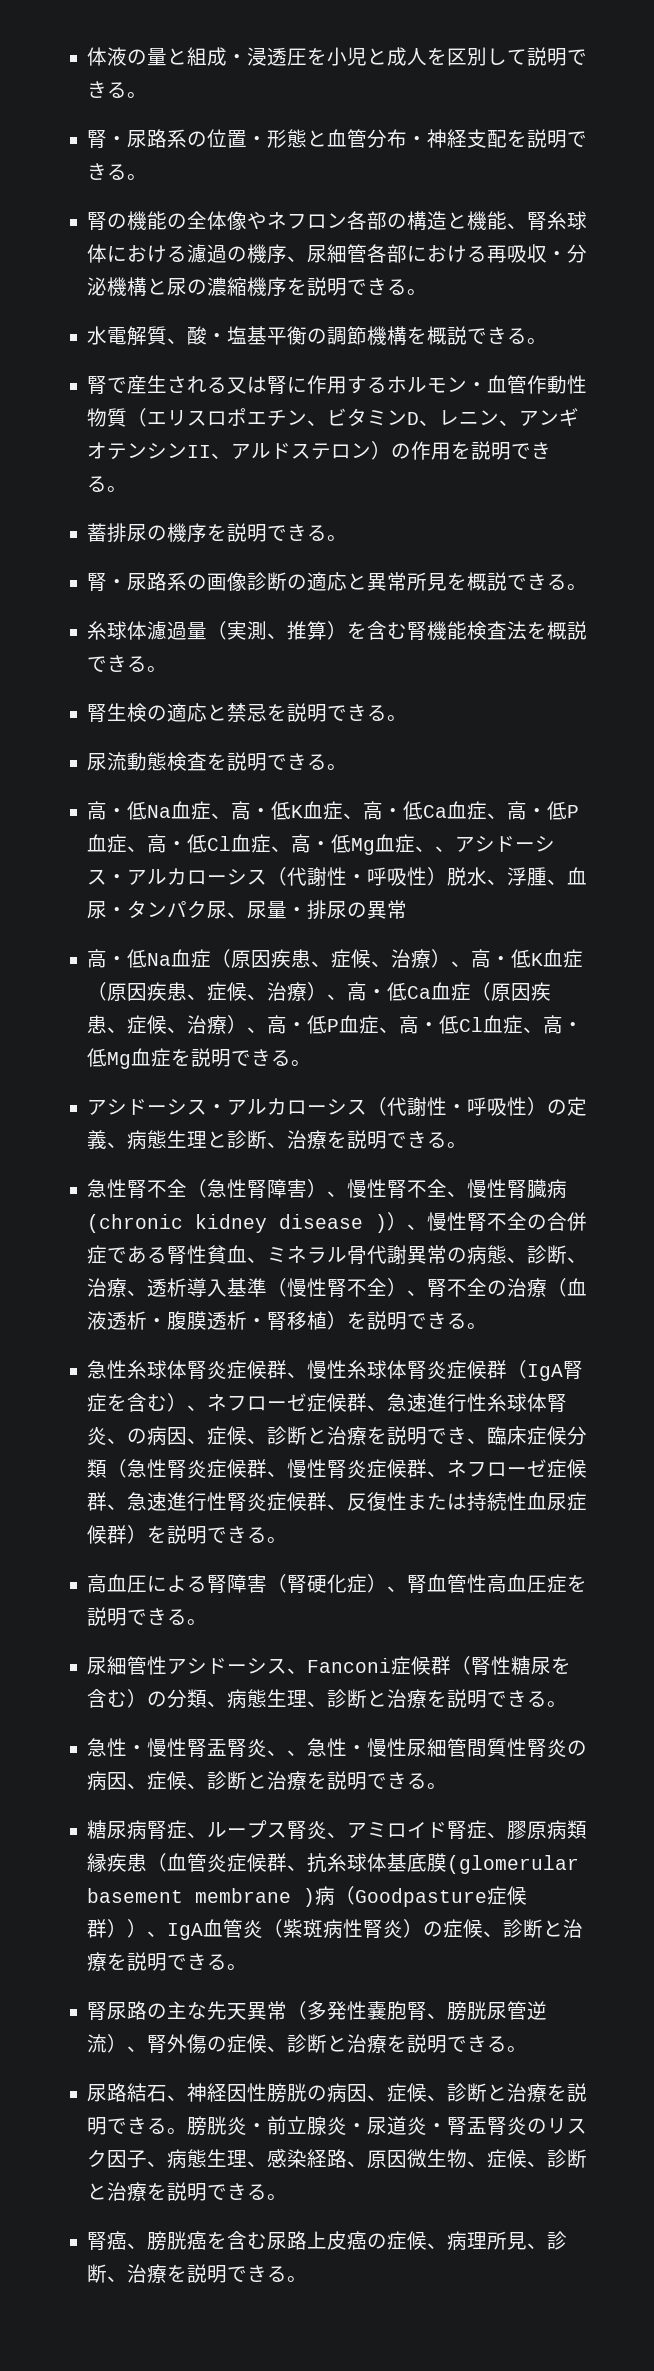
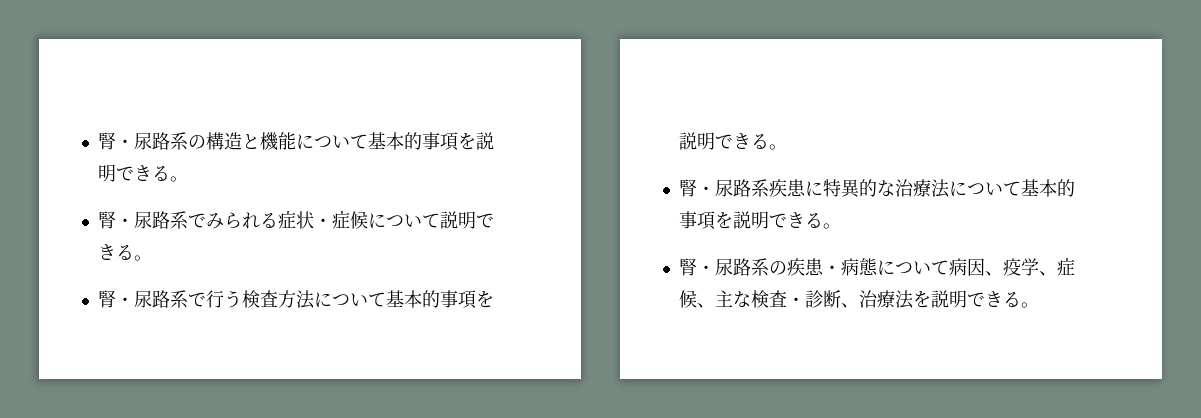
- 体液の量と組成・浸透圧を小児と成人を区別して説明できる。
+ 腎・尿路系の構造と機能について基本的事項を説明できる。
+ 腎・尿路系でみられる症状・症候について説明できる。
- 腎・尿路系の位置・形態と血管分布・神経支配を説明できる。
- 腎の機能の全体像やネフロン各部の構造と機能、腎糸球体における濾過の機序、尿細管各部における再吸収・分泌機構と尿の濃縮機序を説明できる。
- 水電解質、酸・塩基平衡の調節機構を概説できる。
- 腎で産生される又は腎に作用するホルモン・血管作動性物質（エリスロポエチン、ビタミンD、レニン、アンギオテンシンII、アルドステロン）の作用を説明できる。
- 蓄排尿の機序を説明できる。
+ 腎・尿路系で行う検査方法について基本的事項を説明できる。
+ 腎・尿路系疾患に特異的な治療法について基本的事項を説明できる。
- 腎・尿路系の画像診断の適応と異常所見を概説できる。
- 糸球体濾過量（実測、推算）を含む腎機能検査法を概説できる。
- 腎生検の適応と禁忌を説明できる。
- 尿流動態検査を説明できる。
- 高・低Na血症、高・低K血症、高・低Ca血症、高・低P血症、高・低Cl血症、高・低Mg血症、、アシドーシス・アルカローシス（代謝性・呼吸性）脱水、浮腫、血尿・タンパク尿、尿量・排尿の異常
- 高・低Na血症（原因疾患、症候、治療）、高・低K血症（原因疾患、症候、治療）、高・低Ca血症（原因疾患、症候、治療）、高・低P血症、高・低Cl血症、高・低Mg血症を説明できる。
- アシドーシス・アルカローシス（代謝性・呼吸性）の定義、病態生理と診断、治療を説明できる。
- 急性腎不全（急性腎障害）、慢性腎不全、慢性腎臓病(chronic kidney disease )）、慢性腎不全の合併症である腎性貧血、ミネラル骨代謝異常の病態、診断、治療、透析導入基準（慢性腎不全）、腎不全の治療（血液透析・腹膜透析・腎移植）を説明できる。
- 急性糸球体腎炎症候群、慢性糸球体腎炎症候群（IgA腎症を含む）、ネフローゼ症候群、急速進行性糸球体腎炎、の病因、症候、診断と治療を説明でき、臨床症候分類（急性腎炎症候群、慢性腎炎症候群、ネフローゼ症候群、急速進行性腎炎症候群、反復性または持続性血尿症候群）を説明できる。
- 高血圧による腎障害（腎硬化症）、腎血管性高血圧症を説明できる。
- 尿細管性アシドーシス、Fanconi症候群（腎性糖尿を含む）の分類、病態生理、診断と治療を説明できる。
- 急性・慢性腎盂腎炎、、急性・慢性尿細管間質性腎炎の病因、症候、診断と治療を説明できる。
- 糖尿病腎症、ループス腎炎、アミロイド腎症、膠原病類縁疾患（血管炎症候群、抗糸球体基底膜(glomerular basement membrane )病（Goodpasture症候群））、IgA血管炎（紫斑病性腎炎）の症候、診断と治療を説明できる。
- 腎尿路の主な先天異常（多発性嚢胞腎、膀胱尿管逆流）、腎外傷の症候、診断と治療を説明できる。
- 尿路結石、神経因性膀胱の病因、症候、診断と治療を説明できる。膀胱炎・前立腺炎・尿道炎・腎盂腎炎のリスク因子、病態生理、感染経路、原因微生物、症候、診断と治療を説明できる。
- 腎癌、膀胱癌を含む尿路上皮癌の症候、病理所見、診断、治療を説明できる。
+ 腎・尿路系の疾患・病態について病因、疫学、症候、主な検査・診断、治療法を説明できる。

